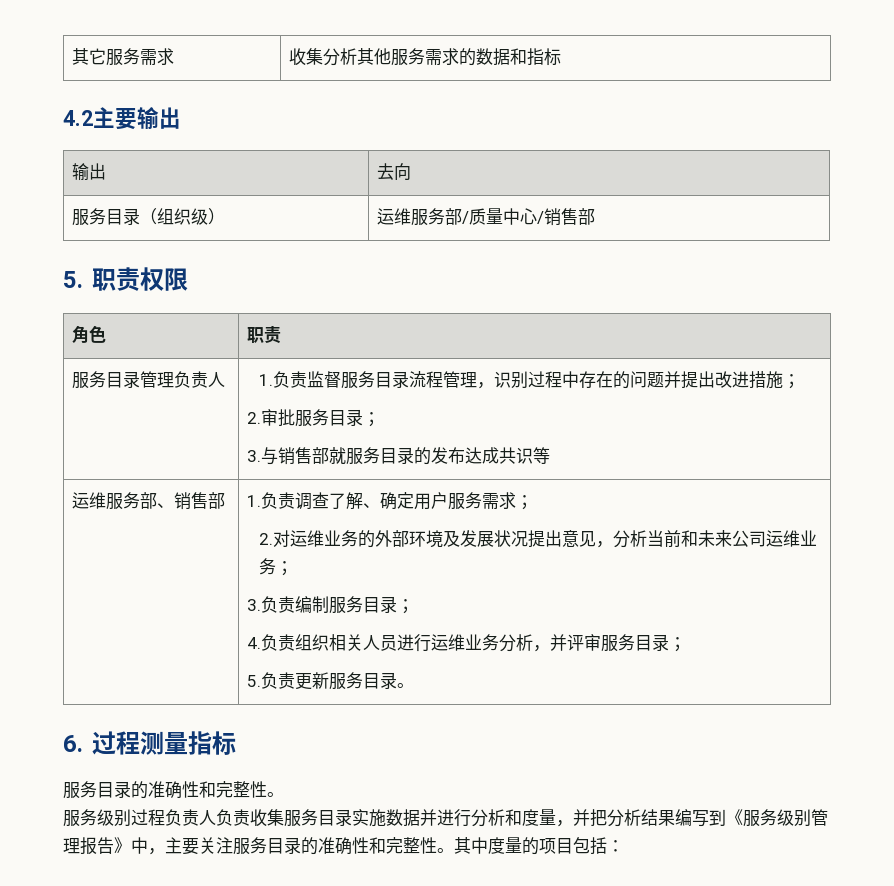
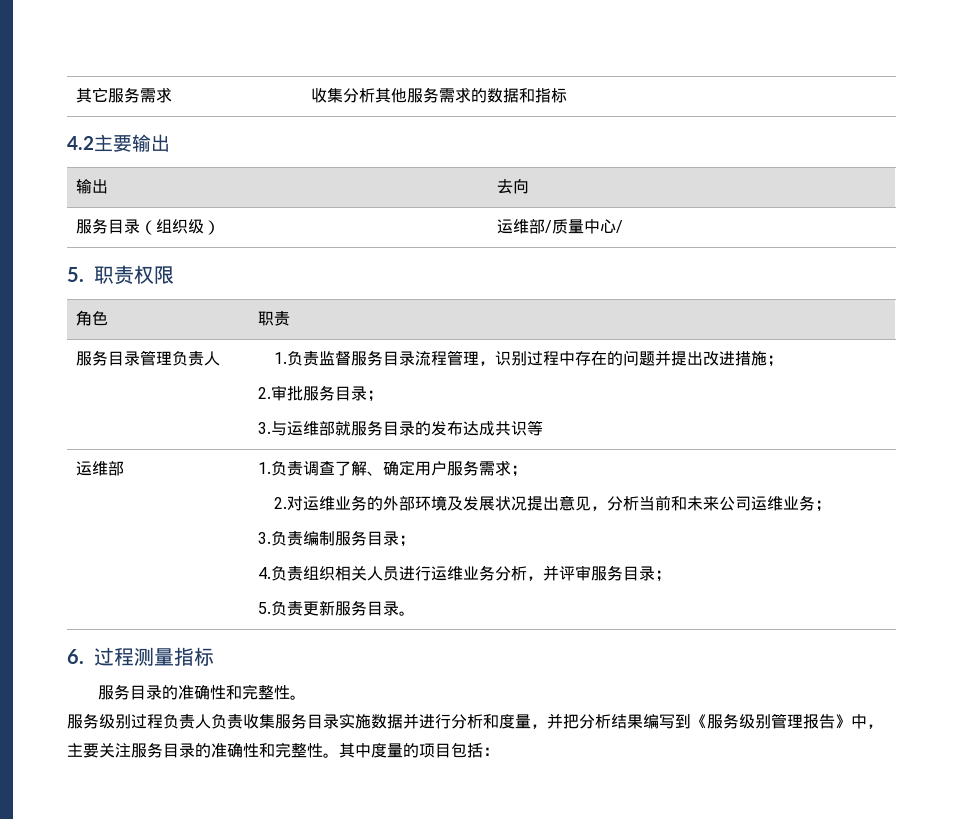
- 服务目录（组织级） | 运维服务部/质量中心/销售部
+ 服务目录（组织级） | 运维部/质量中心/
  服务目录管理负责人 | 1.负责监督服务目录流程管理，识别过程中存在的问题并提出改进措施；
  2.审批服务目录；
- 3.与销售部就服务目录的发布达成共识等
- 运维服务部、销售部
+ 3.与运维部就服务目录的发布达成共识等
+ 运维部

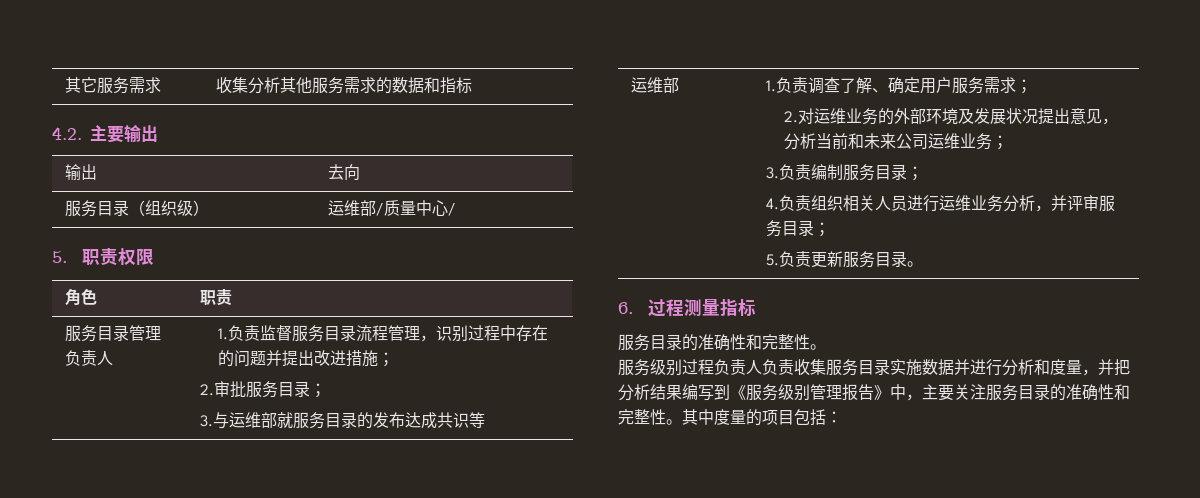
- 4.2主要输出
+ 4.2.主要输出

